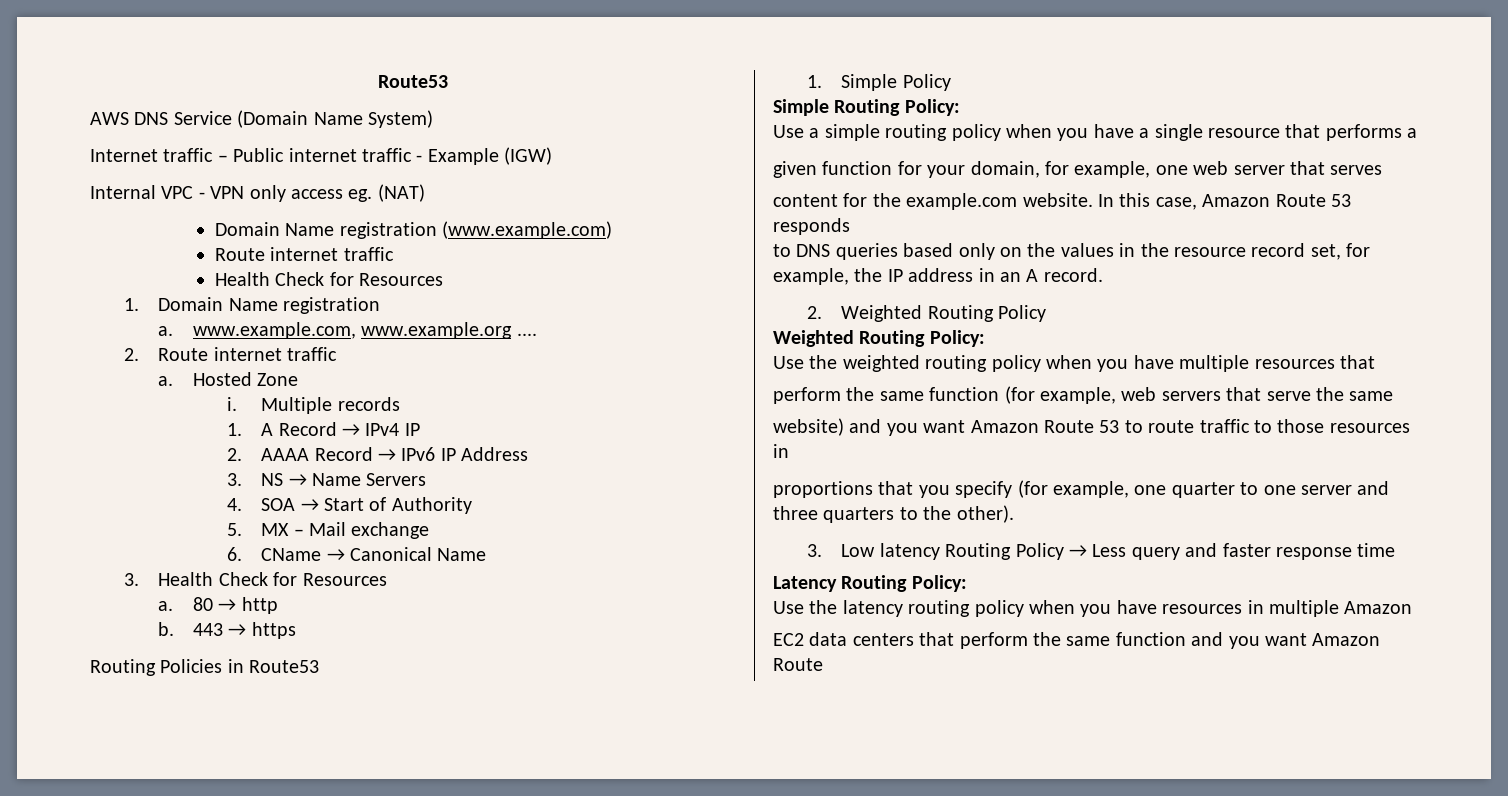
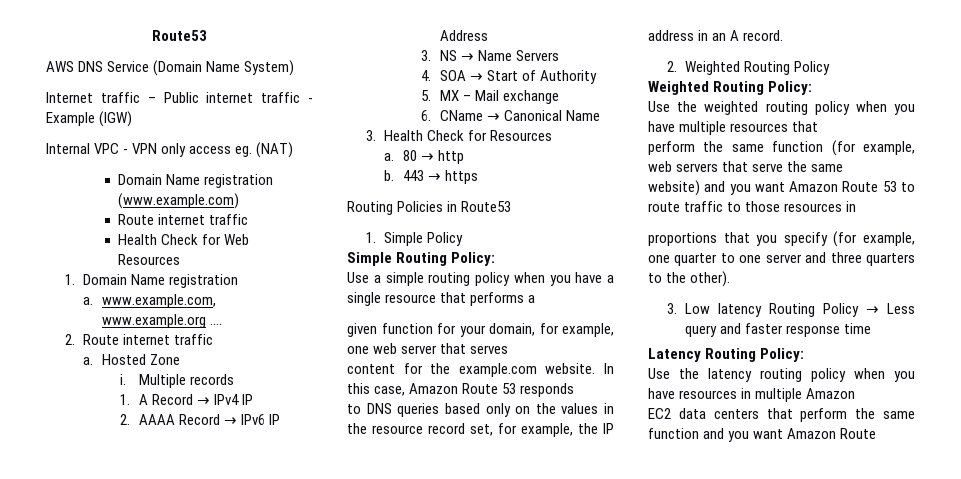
  Domain Name registration (www.example.com)
  Route internet traffic
- Health Check for Resources
+ Health Check for Web Resources

